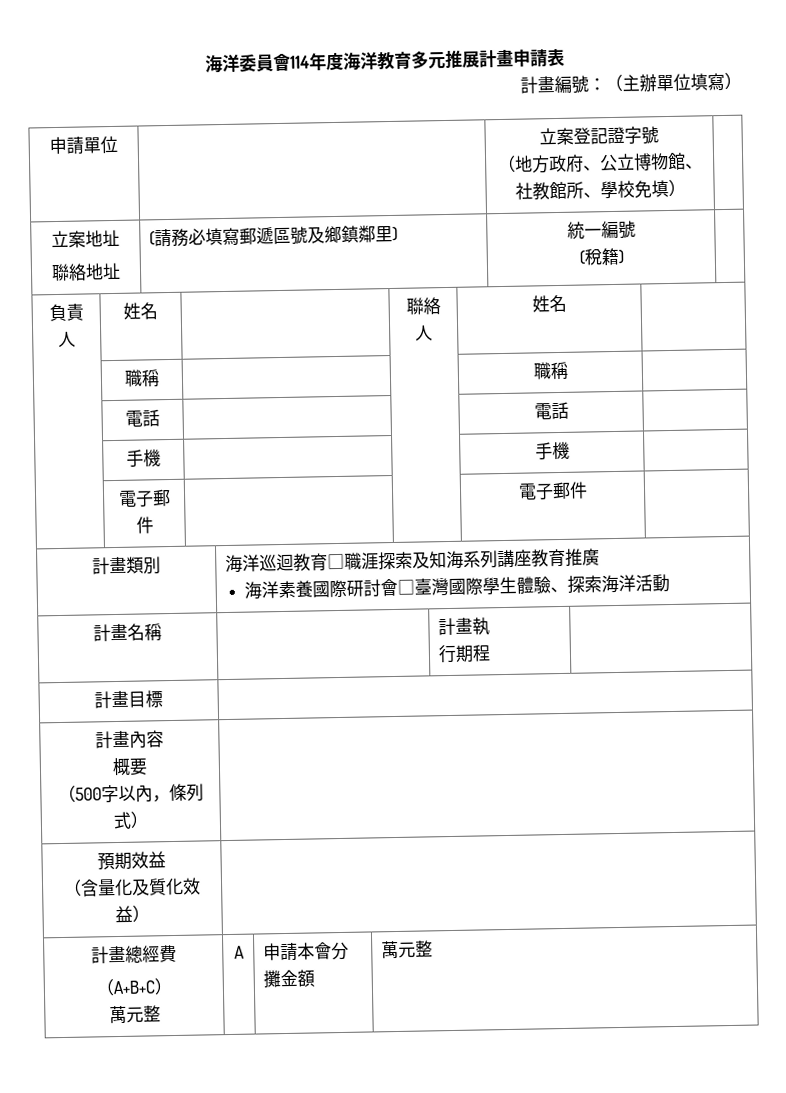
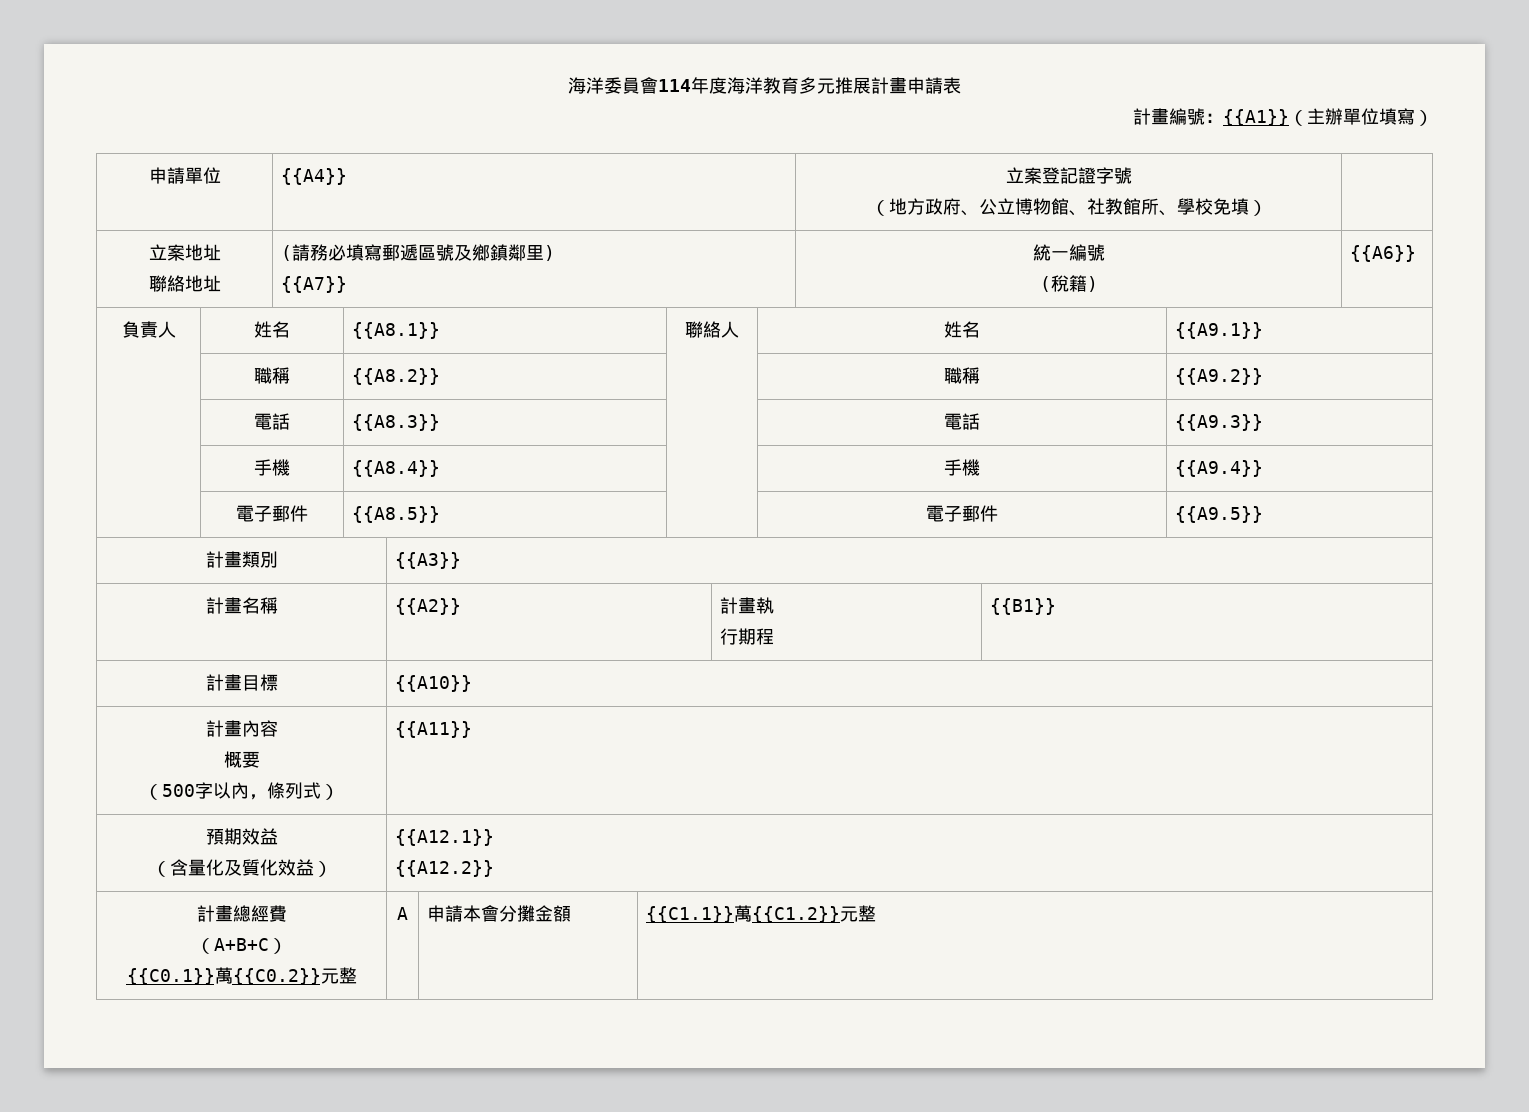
- 計畫編號：（主辦單位填寫）
+ 計畫編號：{{A1}}（主辦單位填寫）
- 申請單位 | | 立案登記證字號
+ 申請單位 | {{A4}} | 立案登記證字號
  立案地址
- 聯絡地址 | (請務必填寫郵遞區號及鄉鎮鄰里) | 統一編號
- (稅籍) |
+ 聯絡地址 | (請務必填寫郵遞區號及鄉鎮鄰里)
+ {{A7}} | 統一編號
+ (稅籍) | {{A6}}
- 負責人 | 姓名 | | 聯絡人 | 姓名 |
- | 職稱 | | | 職稱 |
- | 電話 | | | 電話 |
- | 手機 | | | 手機 |
- | 電子郵件 | | | 電子郵件 |
+ 負責人 | 姓名 | {{A8.1}} | 聯絡人 | 姓名 | {{A9.1}}
+ | 職稱 | {{A8.2}} | | 職稱 | {{A9.2}}
+ | 電話 | {{A8.3}} | | 電話 | {{A9.3}}
+ | 手機 | {{A8.4}} | | 手機 | {{A9.4}}
+ | 電子郵件 | {{A8.5}} | | 電子郵件 | {{A9.5}}
- 計畫類別 | 海洋巡迴教育□職涯探索及知海系列講座教育推廣
- 海洋素養國際研討會□臺灣國際學生體驗、探索海洋活動
+ 計畫類別 | {{A3}}
- 計畫名稱 | | 計畫執
- 行期程 |
+ 計畫名稱 | {{A2}} | 計畫執
+ 行期程 | {{B1}}
- 計畫目標 |
+ 計畫目標 | {{A10}}
  計畫內容
  概要
- （500字以內，條列式） |
+ （500字以內，條列式） | {{A11}}
  預期效益
- （含量化及質化效益） |
+ （含量化及質化效益） | {{A12.1}}
+ {{A12.2}}
  計畫總經費
  （A+B+C）
- 萬元整 | A | 申請本會分攤金額 | 萬元整
+ {{C0.1}}萬{{C0.2}}元整 | A | 申請本會分攤金額 | {{C1.1}}萬{{C1.2}}元整

